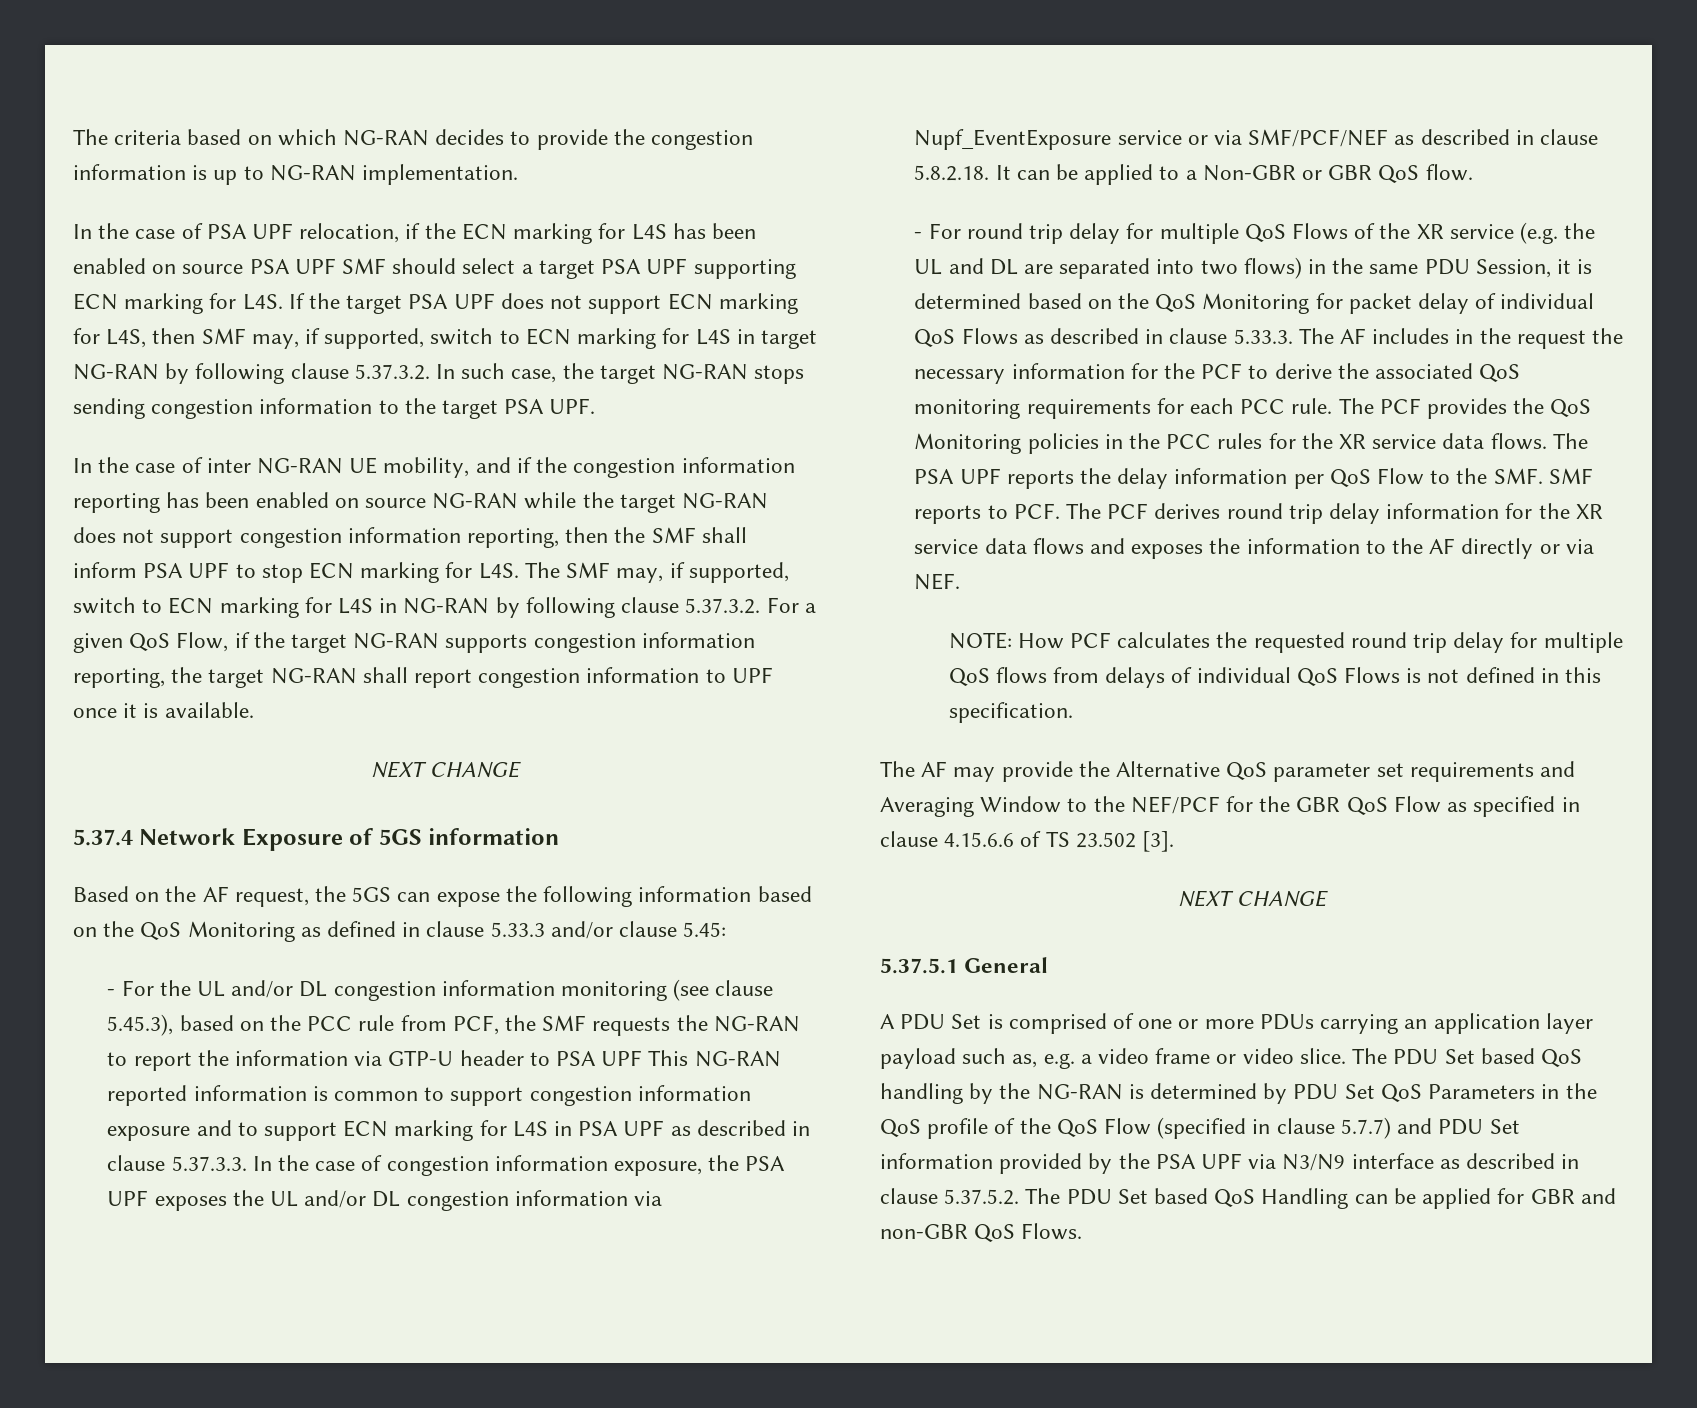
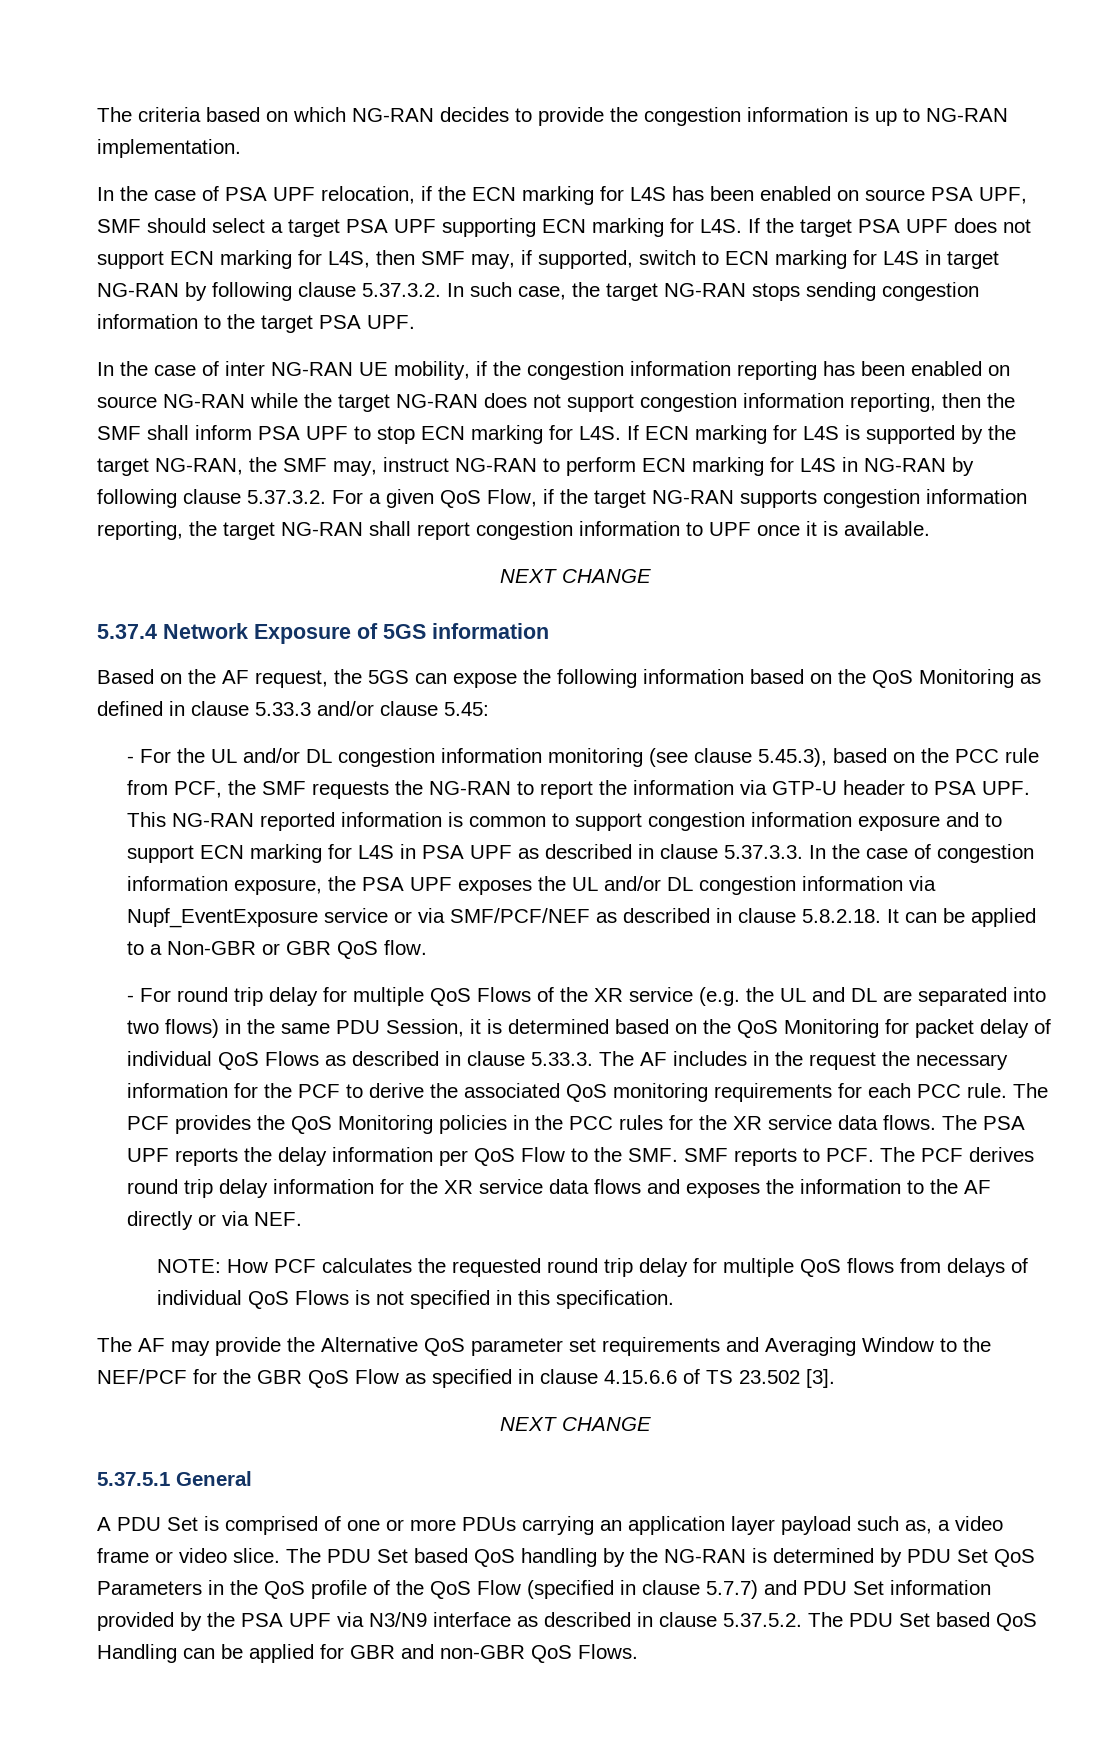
- In the case of PSA UPF relocation, if the ECN marking for L4S has been enabled on source PSA UPF SMF should select a target PSA UPF supporting ECN marking for L4S. If the target PSA UPF does not support ECN marking for L4S, then SMF may, if supported, switch to ECN marking for L4S in target NG-RAN by following clause 5.37.3.2. In such case, the target NG-RAN stops sending congestion information to the target PSA UPF.
+ In the case of PSA UPF relocation, if the ECN marking for L4S has been enabled on source PSA UPF, SMF should select a target PSA UPF supporting ECN marking for L4S. If the target PSA UPF does not support ECN marking for L4S, then SMF may, if supported, switch to ECN marking for L4S in target NG-RAN by following clause 5.37.3.2. In such case, the target NG-RAN stops sending congestion information to the target PSA UPF.
- In the case of inter NG-RAN UE mobility, and if the congestion information reporting has been enabled on source NG-RAN while the target NG-RAN does not support congestion information reporting, then the SMF shall inform PSA UPF to stop ECN marking for L4S. The SMF may, if supported, switch to ECN marking for L4S in NG-RAN by following clause 5.37.3.2. For a given QoS Flow, if the target NG-RAN supports congestion information reporting, the target NG-RAN shall report congestion information to UPF once it is available.
+ In the case of inter NG-RAN UE mobility, if the congestion information reporting has been enabled on source NG-RAN while the target NG-RAN does not support congestion information reporting, then the SMF shall inform PSA UPF to stop ECN marking for L4S. If ECN marking for L4S is supported by the target NG-RAN, the SMF may, instruct NG-RAN to perform ECN marking for L4S in NG-RAN by following clause 5.37.3.2. For a given QoS Flow, if the target NG-RAN supports congestion information reporting, the target NG-RAN shall report congestion information to UPF once it is available.
- - For the UL and/or DL congestion information monitoring (see clause 5.45.3), based on the PCC rule from PCF, the SMF requests the NG-RAN to report the information via GTP-U header to PSA UPF This NG-RAN reported information is common to support congestion information exposure and to support ECN marking for L4S in PSA UPF as described in clause 5.37.3.3. In the case of congestion information exposure, the PSA UPF exposes the UL and/or DL congestion information via Nupf_EventExposure service or via SMF/PCF/NEF as described in clause 5.8.2.18. It can be applied to a Non-GBR or GBR QoS flow.
+ - For the UL and/or DL congestion information monitoring (see clause 5.45.3), based on the PCC rule from PCF, the SMF requests the NG-RAN to report the information via GTP-U header to PSA UPF. This NG-RAN reported information is common to support congestion information exposure and to support ECN marking for L4S in PSA UPF as described in clause 5.37.3.3. In the case of congestion information exposure, the PSA UPF exposes the UL and/or DL congestion information via Nupf_EventExposure service or via SMF/PCF/NEF as described in clause 5.8.2.18. It can be applied to a Non-GBR or GBR QoS flow.
- NOTE: How PCF calculates the requested round trip delay for multiple QoS flows from delays of individual QoS Flows is not defined in this specification.
+ NOTE: How PCF calculates the requested round trip delay for multiple QoS flows from delays of individual QoS Flows is not specified in this specification.
- A PDU Set is comprised of one or more PDUs carrying an application layer payload such as, e.g. a video frame or video slice.
+ A PDU Set is comprised of one or more PDUs carrying an application layer payload such as, a video frame or video slice.

